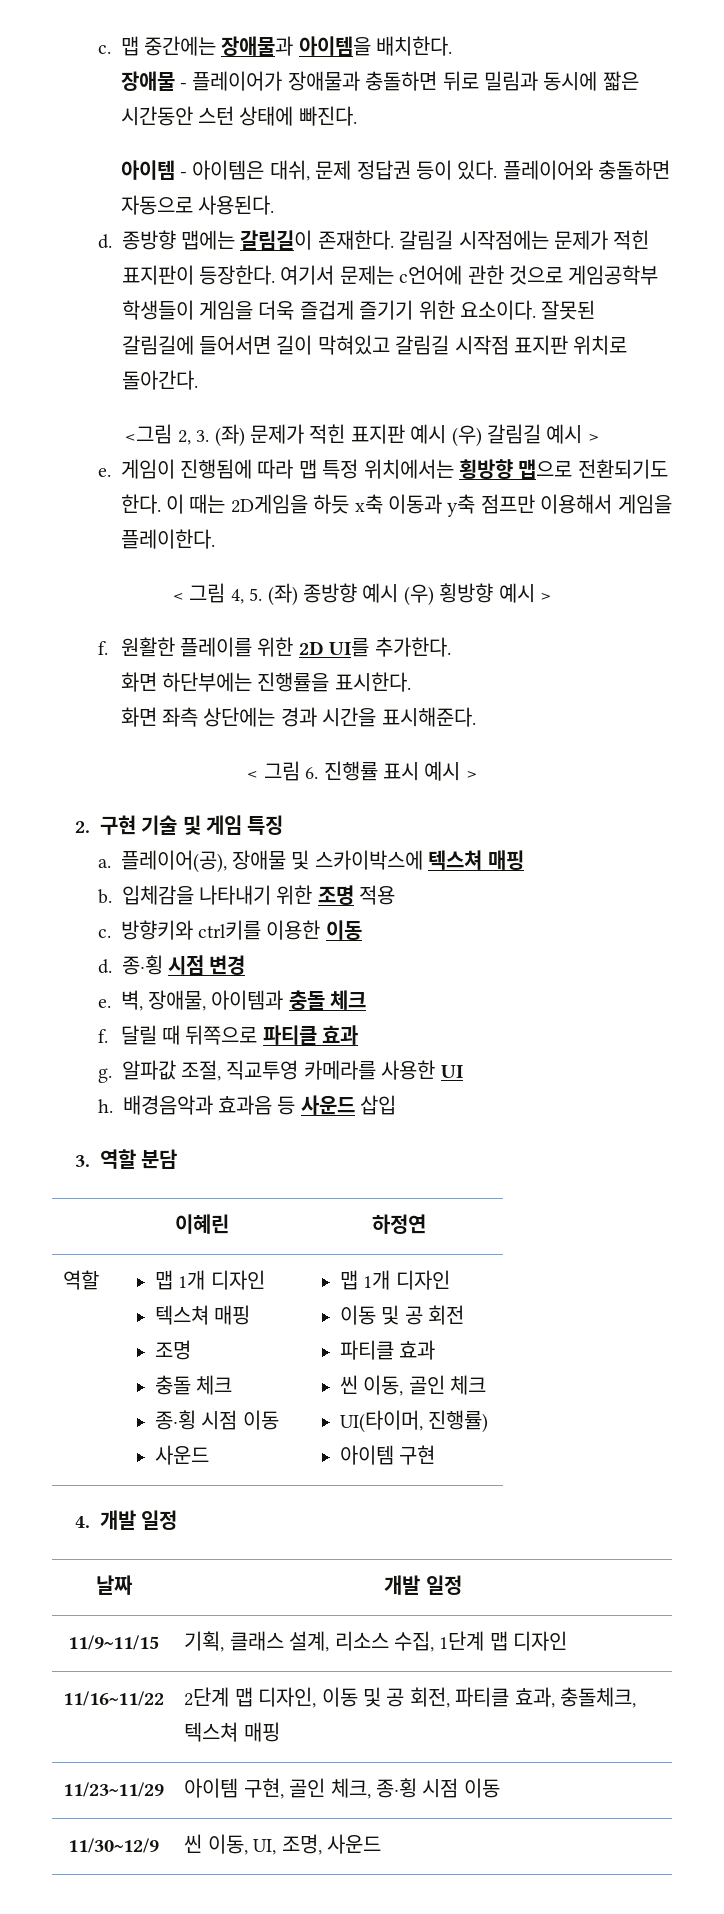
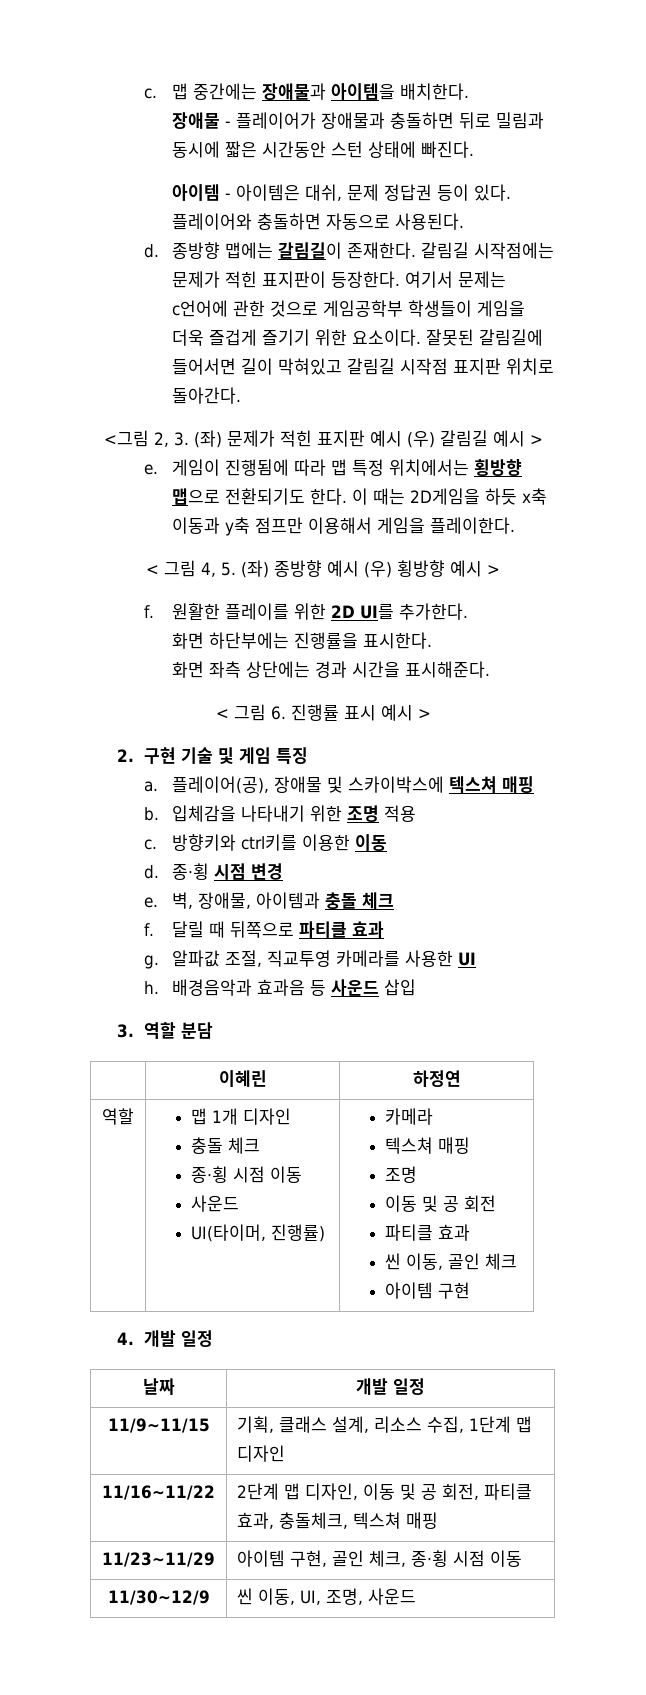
  역할 | 맵 1개 디자인
+ 충돌 체크
+ 종·횡 시점 이동
+ 사운드
+ UI(타이머, 진행률) | 카메라
  텍스쳐 매핑
  조명
- 충돌 체크
- 종·횡 시점 이동
- 사운드 | 맵 1개 디자인
  이동 및 공 회전
  파티클 효과
  씬 이동, 골인 체크
- UI(타이머, 진행률)

